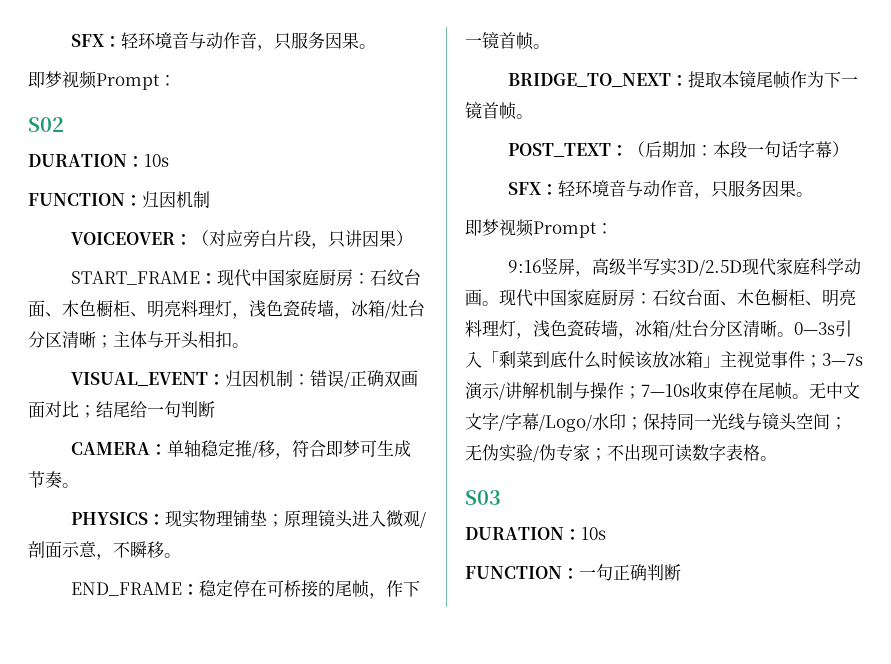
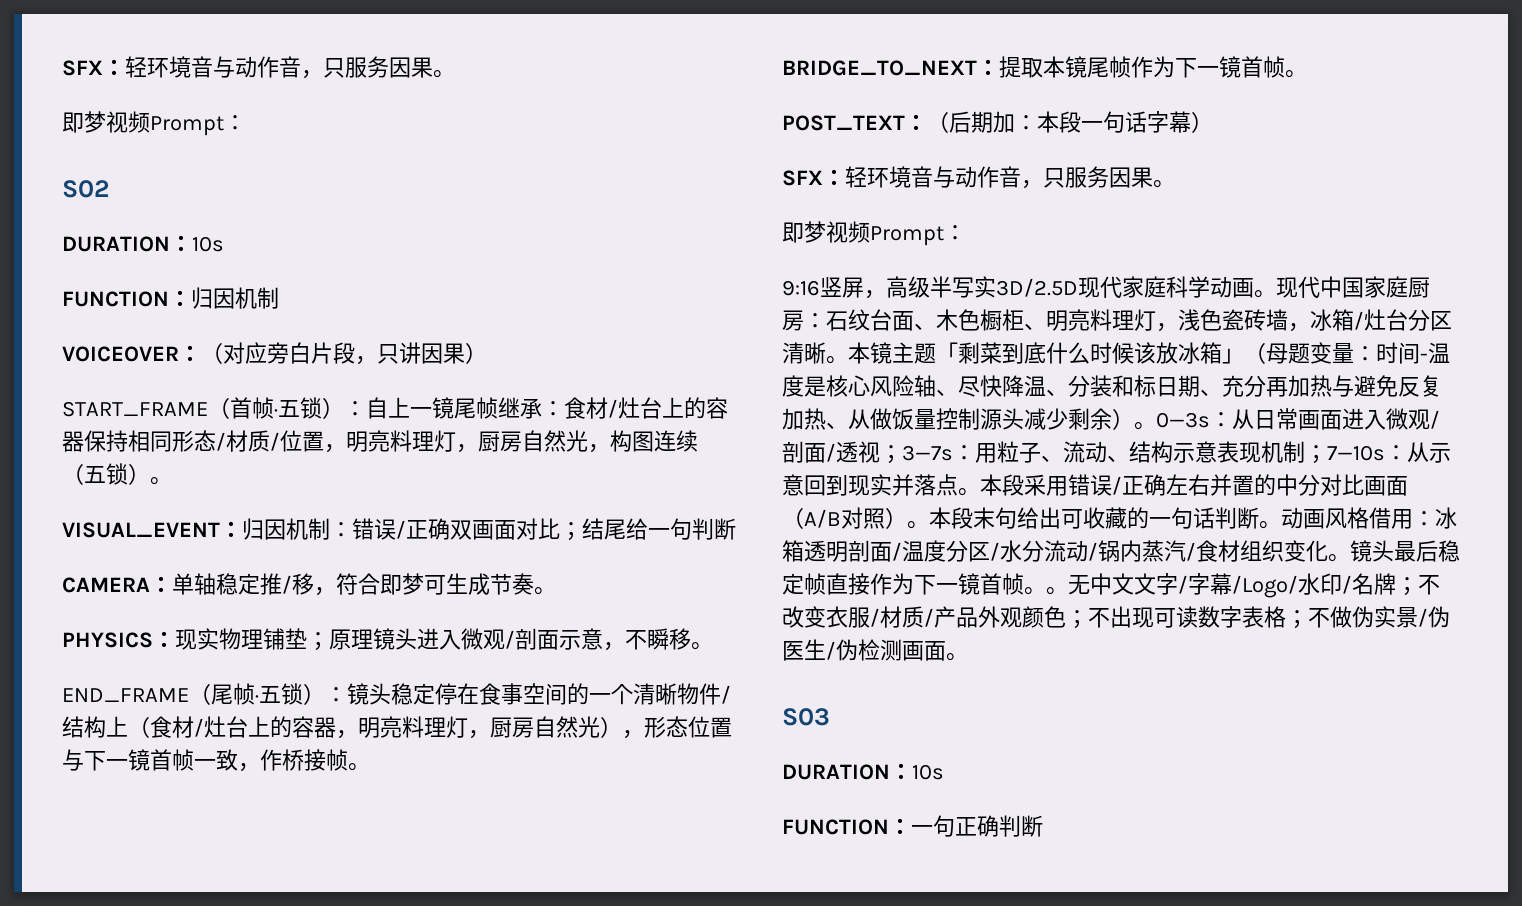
- START_FRAME：现代中国家庭厨房：石纹台面、木色橱柜、明亮料理灯，浅色瓷砖墙，冰箱/灶台分区清晰；主体与开头相扣。
+ START_FRAME（首帧·五锁）：自上一镜尾帧继承：食材/灶台上的容器保持相同形态/材质/位置，明亮料理灯，厨房自然光，构图连续（五锁）。
- END_FRAME：稳定停在可桥接的尾帧，作下一镜首帧。
+ END_FRAME（尾帧·五锁）：镜头稳定停在食事空间的一个清晰物件/结构上（食材/灶台上的容器，明亮料理灯，厨房自然光），形态位置与下一镜首帧一致，作桥接帧。
- 0—3s引入「剩菜到底什么时候该放冰箱」主视觉事件；3—7s演示/讲解机制与操作；7—10s收束停在尾帧。
+ 本镜主题「剩菜到底什么时候该放冰箱」（母题变量：时间-温度是核心风险轴、尽快降温、分装和标日期、充分再加热与避免反复加热、从做饭量控制源头减少剩余）。0—3s：从日常画面进入微观/剖面/透视；3—7s：用粒子、流动、结构示意表现机制；7—10s：从示意回到现实并落点。本段采用错误/正确左右并置的中分对比画面（A/B对照）。本段末句给出可收藏的一句话判断。动画风格借用：冰箱透明剖面/温度分区/水分流动/锅内蒸汽/食材组织变化。镜头最后稳定帧直接作为下一镜首帧。。
- 无中文文字/字幕/Logo/水印；保持同一光线与镜头空间；无伪实验/伪专家；不出现可读数字表格。
+ 无中文文字/字幕/Logo/水印/名牌；不改变衣服/材质/产品外观颜色；不出现可读数字表格；不做伪实景/伪医生/伪检测画面。

